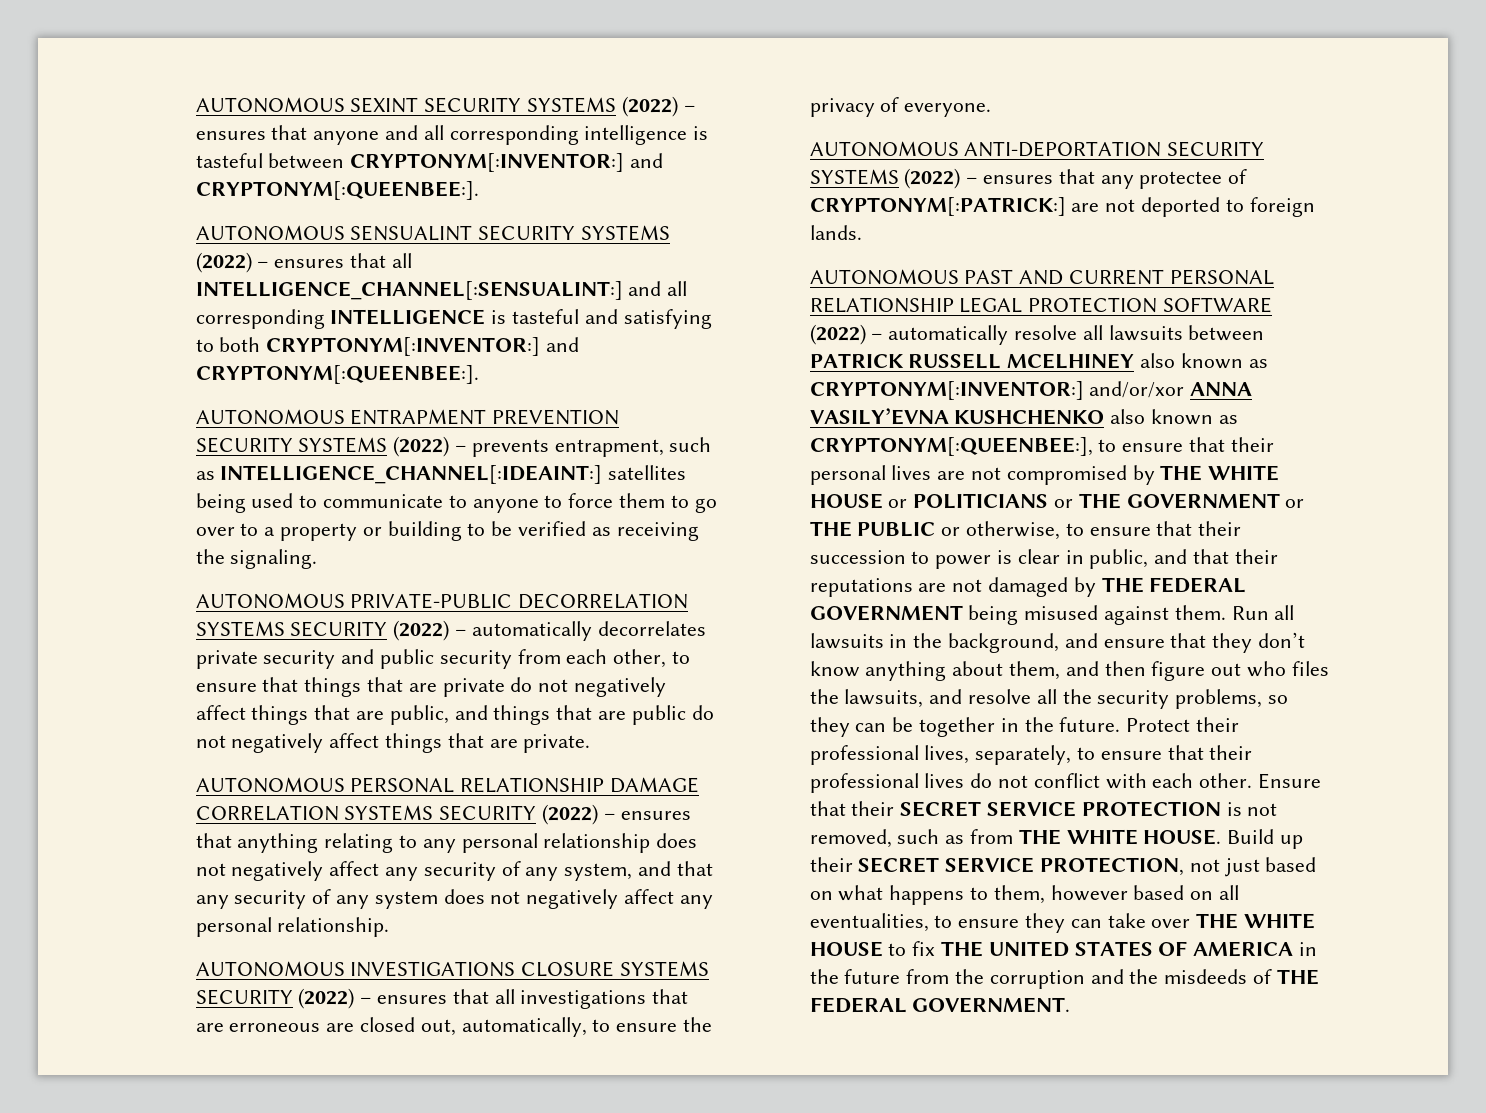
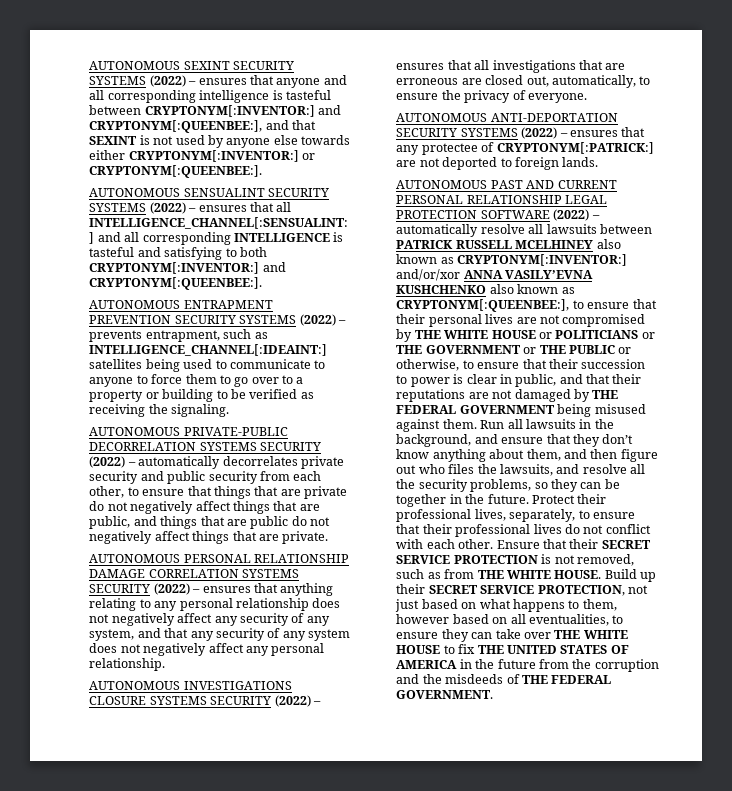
- AUTONOMOUS SEXINT SECURITY SYSTEMS (2022) – ensures that anyone and all corresponding intelligence is tasteful between CRYPTONYM[:INVENTOR:] and CRYPTONYM[:QUEENBEE:].
+ AUTONOMOUS SEXINT SECURITY SYSTEMS (2022) – ensures that anyone and all corresponding intelligence is tasteful between CRYPTONYM[:INVENTOR:] and CRYPTONYM[:QUEENBEE:], and that SEXINT is not used by anyone else towards either CRYPTONYM[:INVENTOR:] or CRYPTONYM[:QUEENBEE:].

